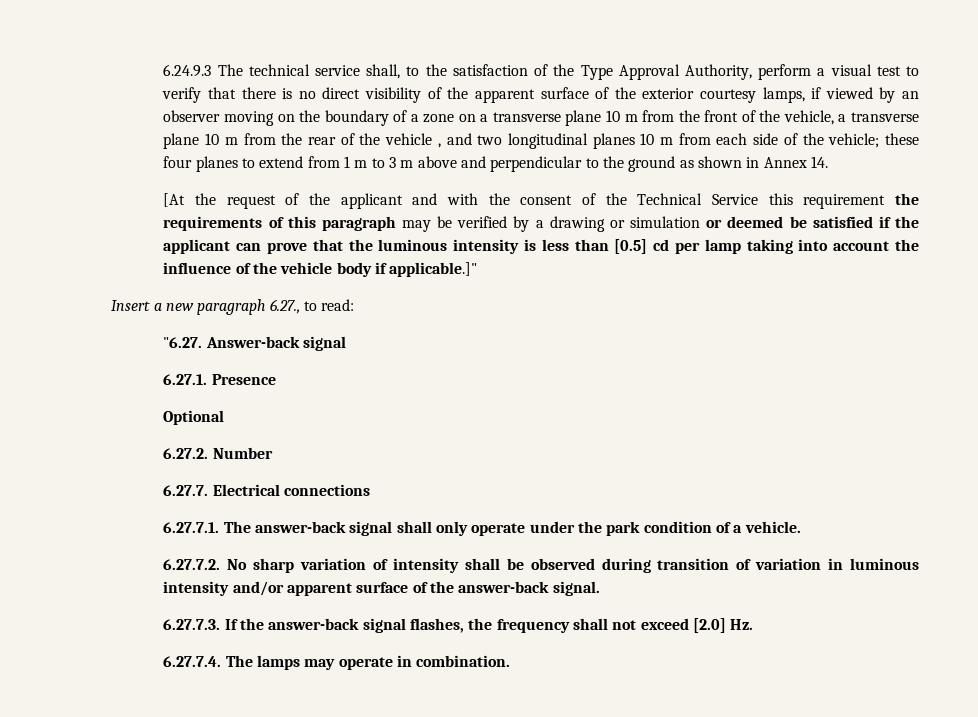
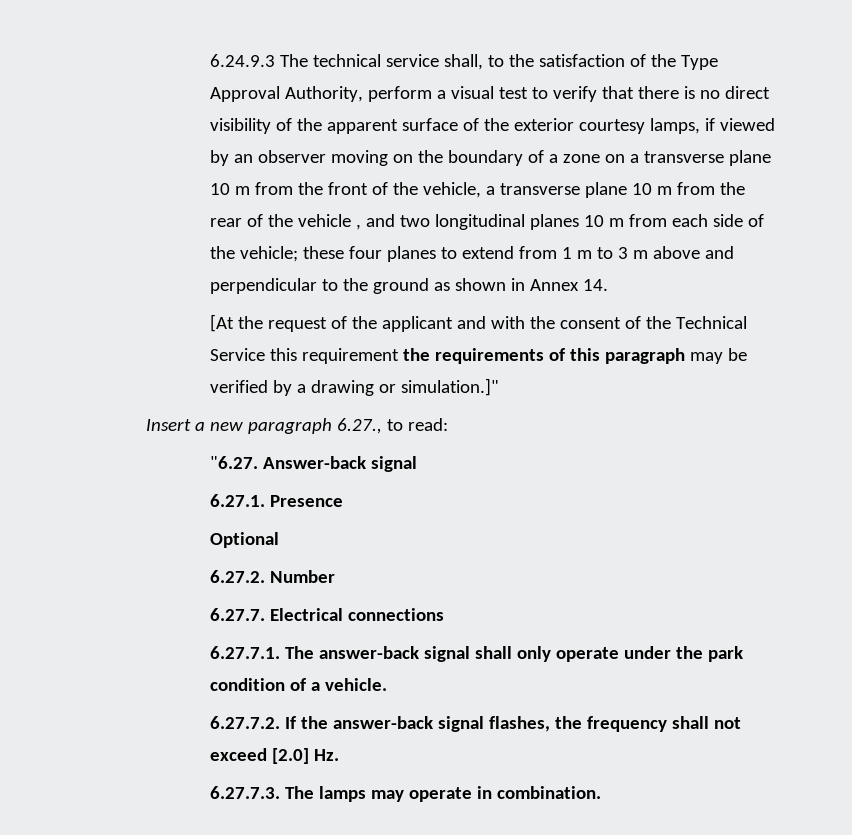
- [At the request of the applicant and with the consent of the Technical Service this requirement the requirements of this paragraph may be verified by a drawing or simulation or deemed be satisfied if the applicant can prove that the luminous intensity is less than [0.5] cd per lamp taking into account the influence of the vehicle body if applicable.]"
+ [At the request of the applicant and with the consent of the Technical Service this requirement the requirements of this paragraph may be verified by a drawing or simulation.]"
- 6.27.7.2. No sharp variation of intensity shall be observed during transition of variation in luminous intensity and/or apparent surface of the answer-back signal.
- 6.27.7.3. If the answer-back signal flashes, the frequency shall not exceed [2.0] Hz.
+ 6.27.7.2. If the answer-back signal flashes, the frequency shall not exceed [2.0] Hz.
- 6.27.7.4. The lamps may operate in combination.
+ 6.27.7.3. The lamps may operate in combination.

